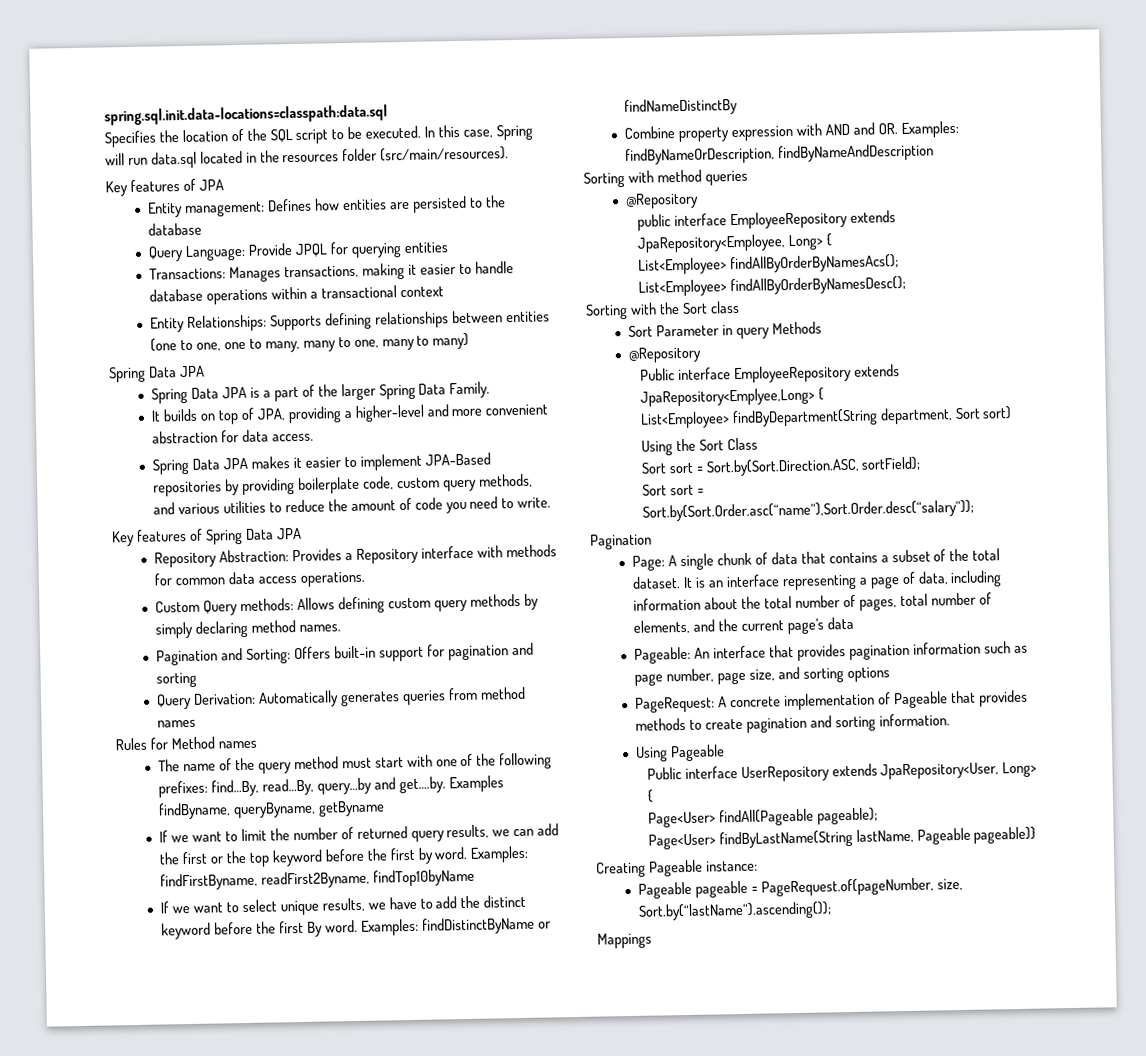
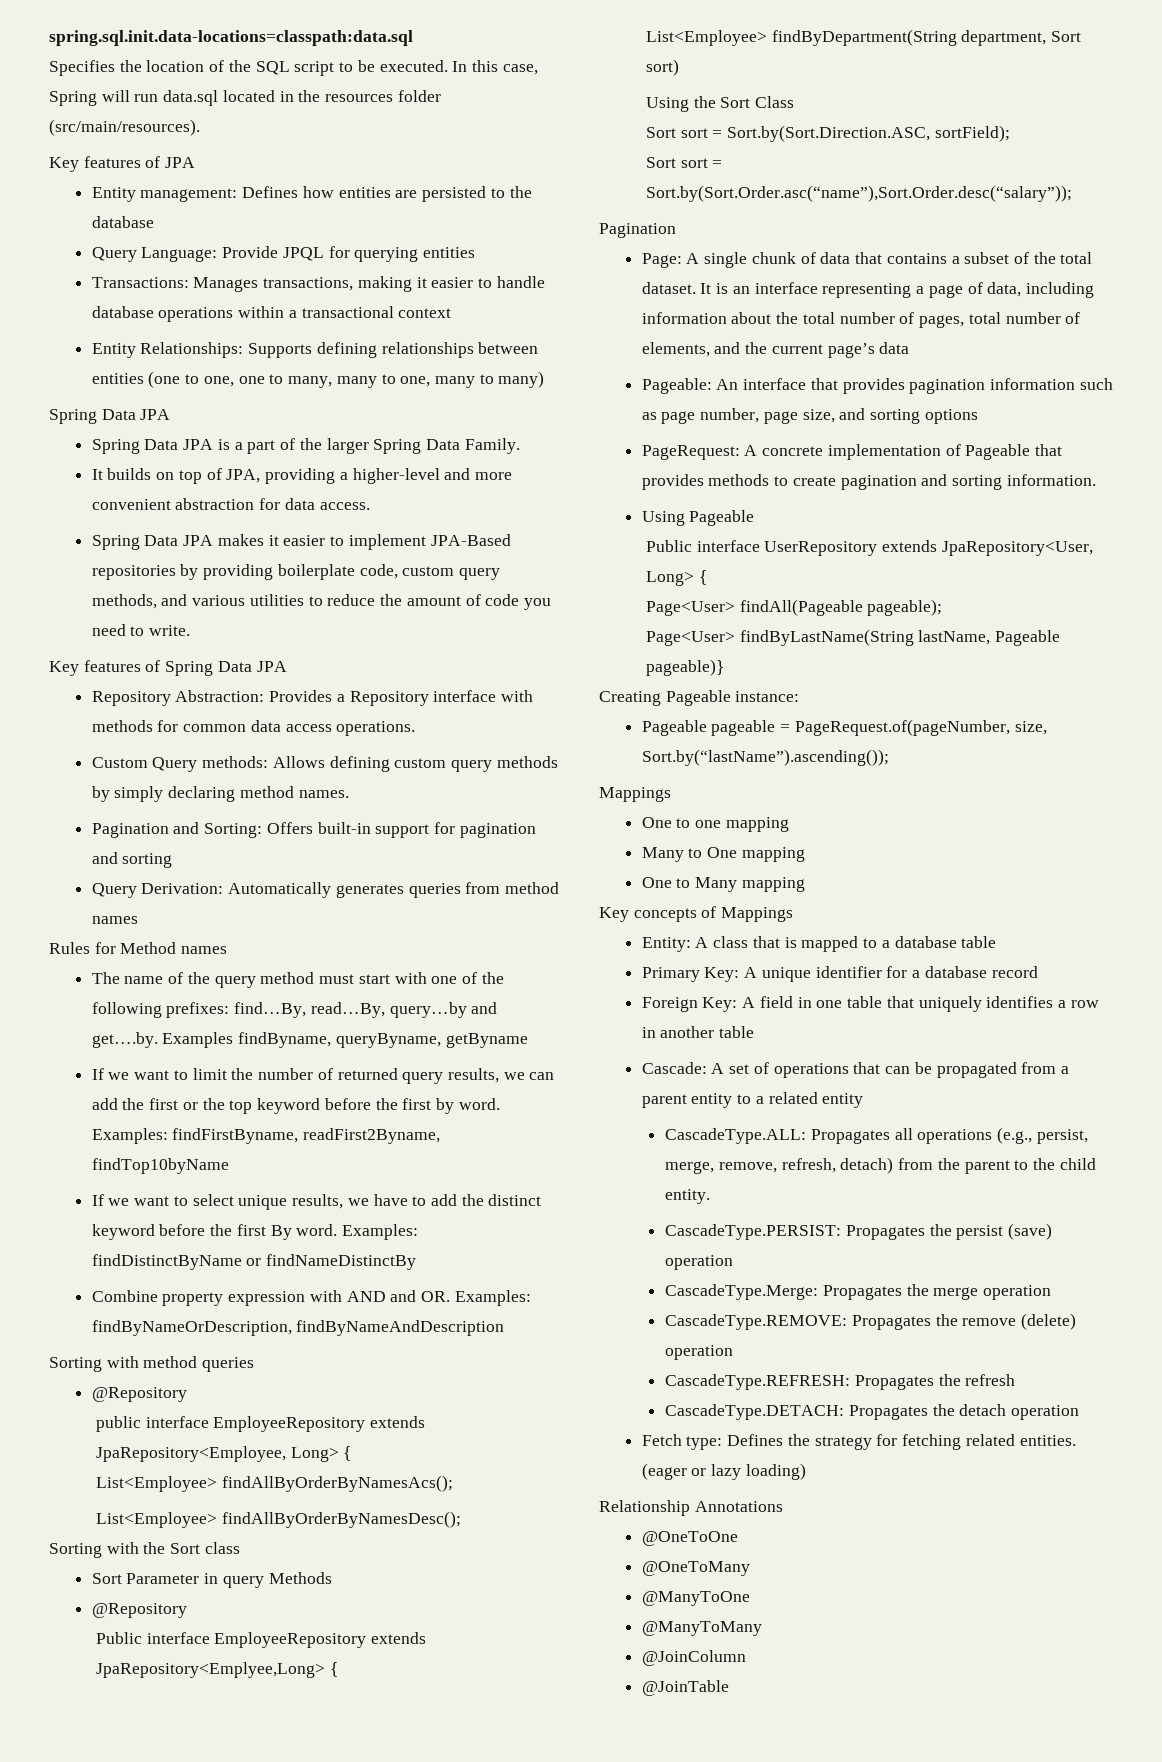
+ One to one mapping
+ Many to One mapping
+ One to Many mapping
+ Key concepts of Mappings
+ Entity: A class that is mapped to a database table
+ Primary Key: A unique identifier for a database record
+ Foreign Key: A field in one table that uniquely identifies a row in another table
+ Cascade: A set of operations that can be propagated from a parent entity to a related entity
+ CascadeType.ALL: Propagates all operations (e.g., persist, merge, remove, refresh, detach) from the parent to the child entity.
+ CascadeType.PERSIST: Propagates the persist (save) operation
+ CascadeType.Merge: Propagates the merge operation
+ CascadeType.REMOVE: Propagates the remove (delete) operation
+ CascadeType.REFRESH: Propagates the refresh
+ CascadeType.DETACH: Propagates the detach operation
+ Fetch type: Defines the strategy for fetching related entities. (eager or lazy loading)
+ Relationship Annotations
+ @OneToOne
+ @OneToMany
+ @ManyToOne
+ @ManyToMany
+ @JoinColumn
+ @JoinTable

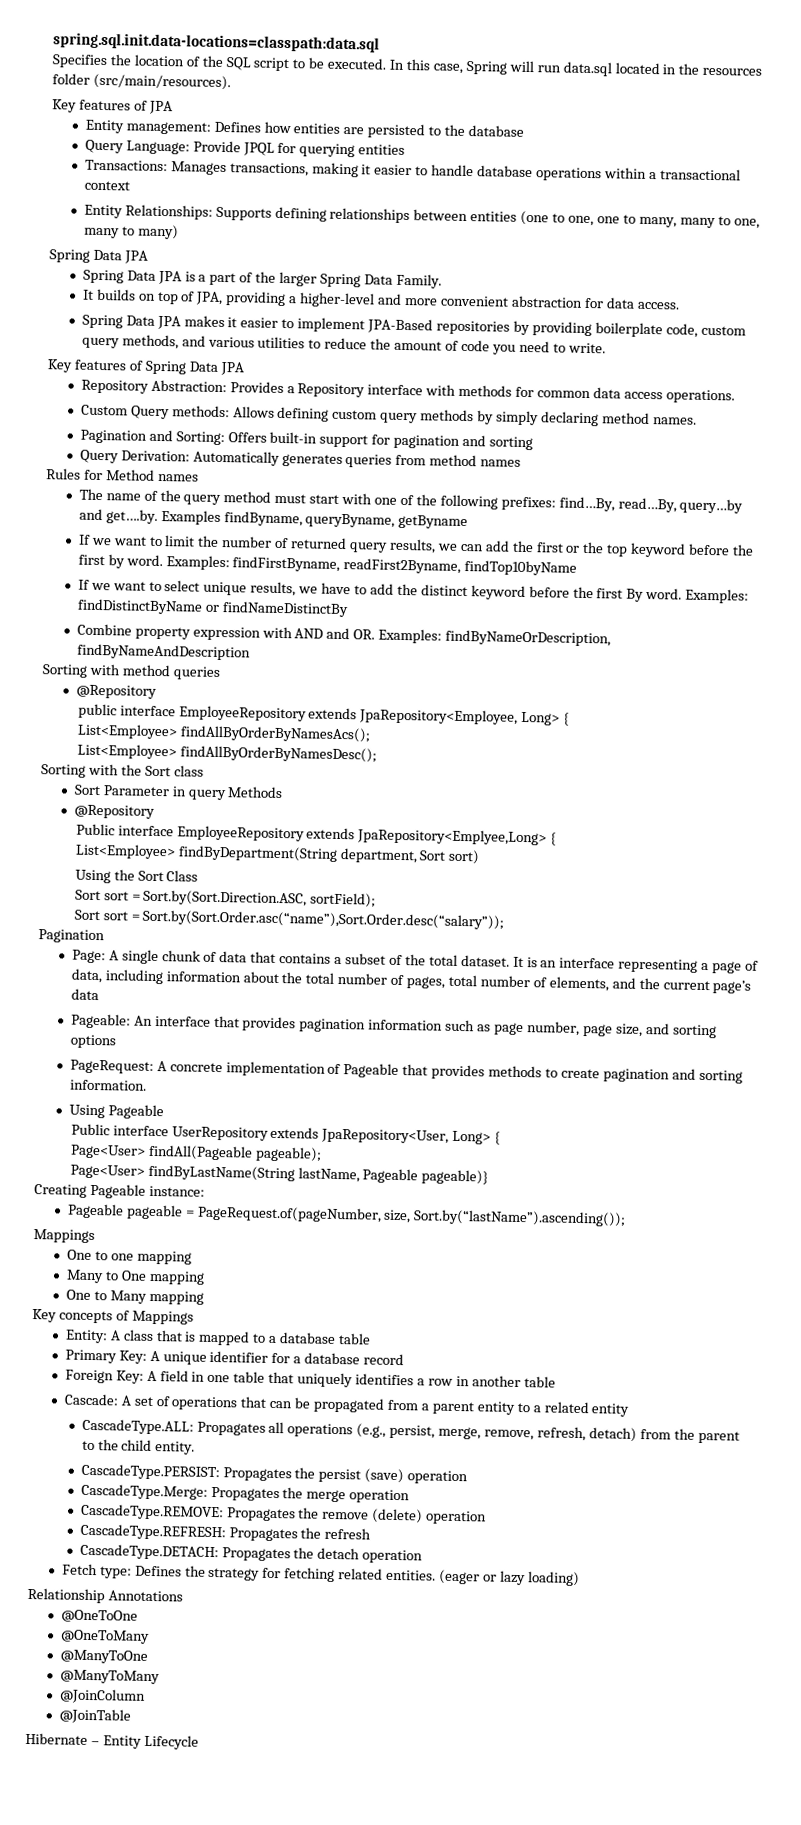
+ Hibernate – Entity Lifecycle

